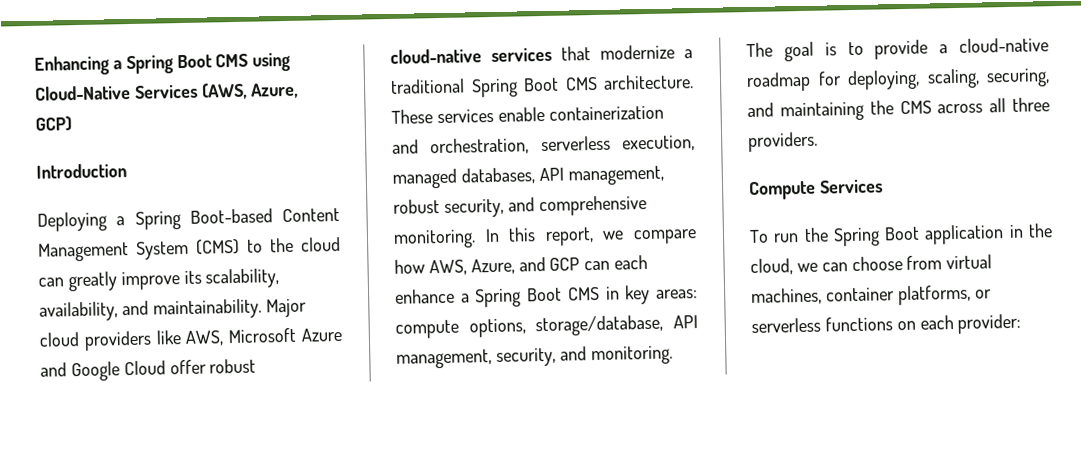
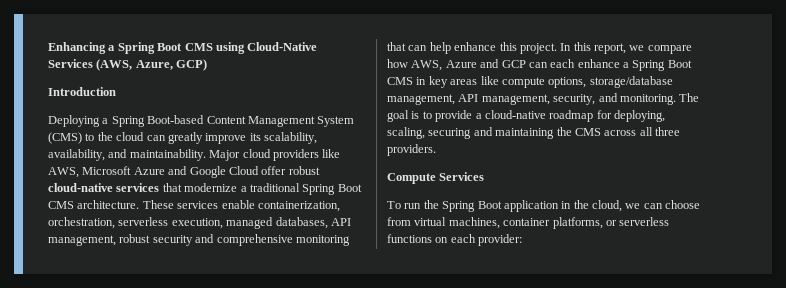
- These services enable containerization and orchestration, serverless execution, managed databases, API management, robust security, and comprehensive monitoring.
+ These services enable containerization, orchestration, serverless execution, managed databases, API management, robust security and comprehensive monitoring that can help enhance this project.
- In this report, we compare how AWS, Azure, and GCP can each enhance a Spring Boot CMS in key areas: compute options, storage/database, API management, security, and monitoring.
+ In this report, we compare how AWS, Azure and GCP can each enhance a Spring Boot CMS in key areas like compute options, storage/database management, API management, security, and monitoring.
- The goal is to provide a cloud-native roadmap for deploying, scaling, securing, and maintaining the CMS across all three providers.
+ The goal is to provide a cloud-native roadmap for deploying, scaling, securing and maintaining the CMS across all three providers.

